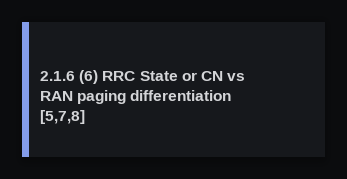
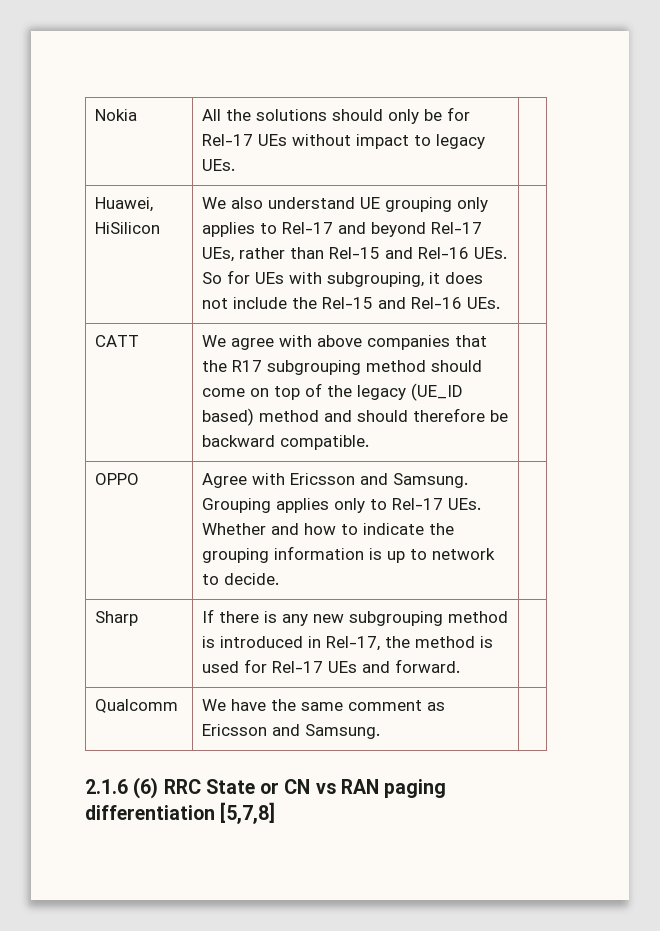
+ Nokia | All the solutions should only be for Rel-17 UEs without impact to legacy UEs. |
+ Huawei, HiSilicon | We also understand UE grouping only applies to Rel-17 and beyond Rel-17 UEs, rather than Rel-15 and Rel-16 UEs. So for UEs with subgrouping, it does not include the Rel-15 and Rel-16 UEs. |
+ CATT | We agree with above companies that the R17 subgrouping method should come on top of the legacy (UE_ID based) method and should therefore be backward compatible. |
+ OPPO | Agree with Ericsson and Samsung. Grouping applies only to Rel-17 UEs. Whether and how to indicate the grouping information is up to network to decide. |
+ Sharp | If there is any new subgrouping method is introduced in Rel-17, the method is used for Rel-17 UEs and forward. |
+ Qualcomm | We have the same comment as Ericsson and Samsung. |

